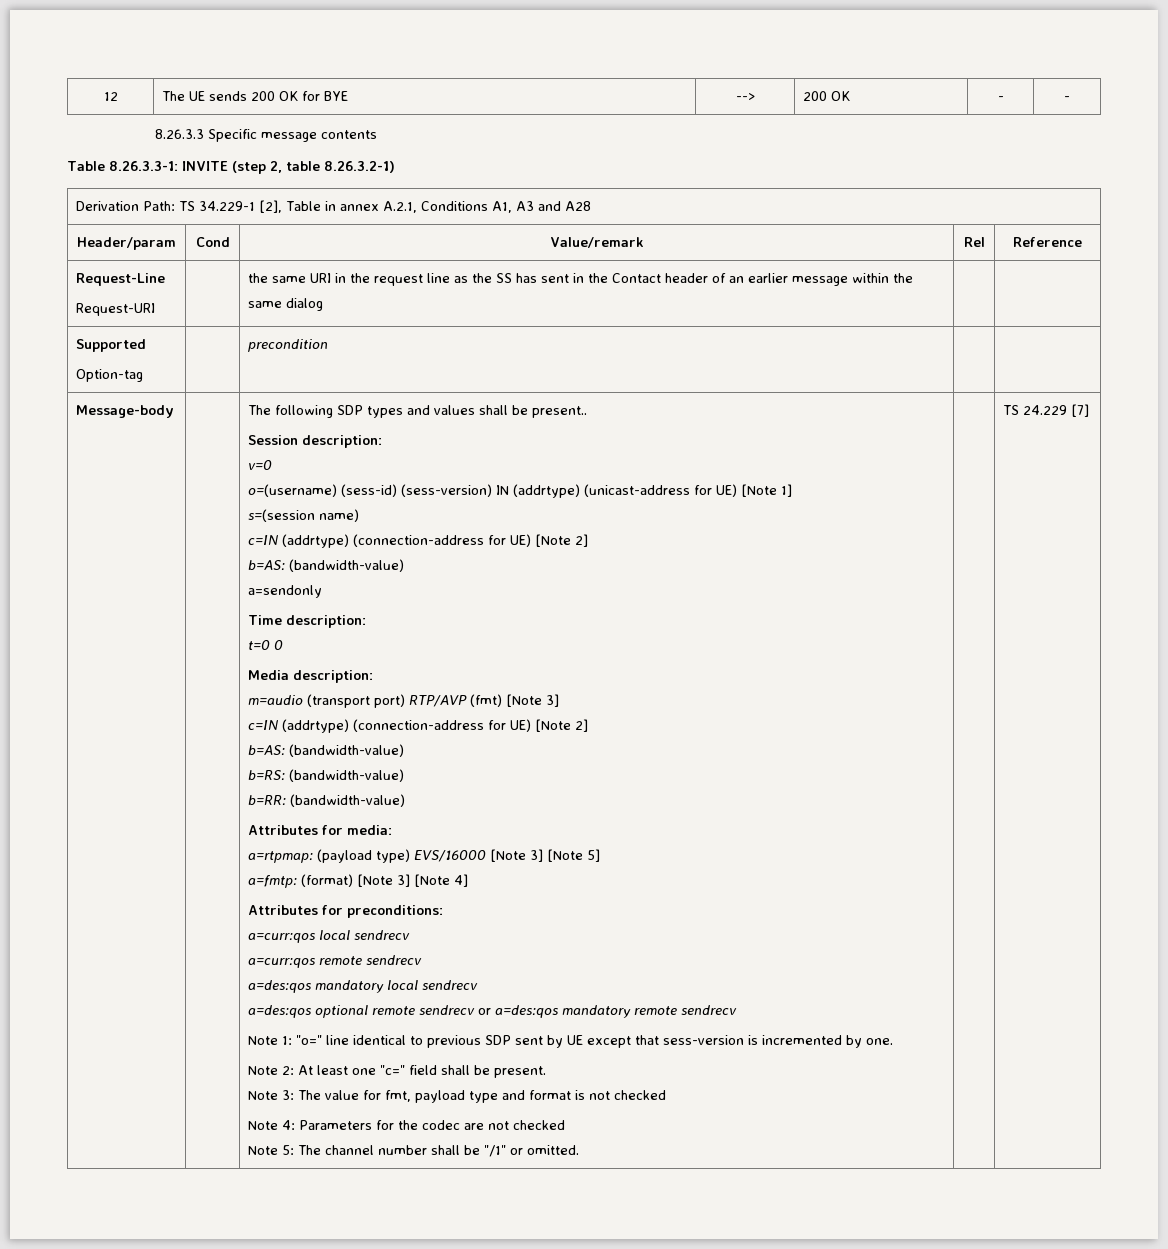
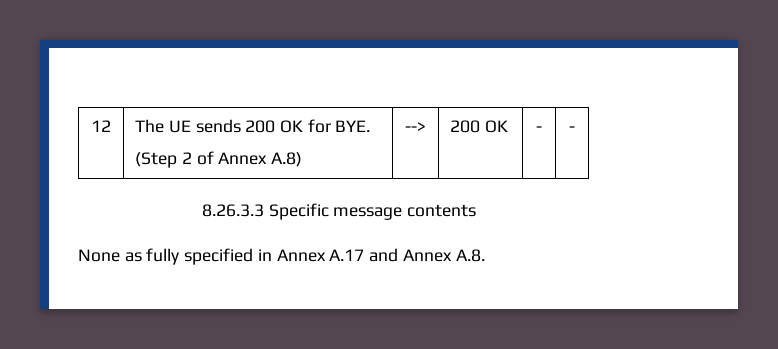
- 12 | The UE sends 200 OK for BYE | --> | 200 OK | - | -
+ 12 | The UE sends 200 OK for BYE.
+ (Step 2 of Annex A.8) | --> | 200 OK | - | -
- Table 8.26.3.3-1: INVITE (step 2, table 8.26.3.2-1)
- Derivation Path: TS 34.229-1 [2], Table in annex A.2.1, Conditions A1, A3 and A28
- Header/param | Cond | Value/remark | Rel | Reference
- Request-Line
- Request-URI | | the same URI in the request line as the SS has sent in the Contact header of an earlier message within the same dialog | |
- Supported
- Option-tag | | precondition | |
- Message-body | | The following SDP types and values shall be present..
- Session description:
- v=0
- o=(username) (sess-id) (sess-version) IN (addrtype) (unicast-address for UE) [Note 1]
- s=(session name)
- c=IN (addrtype) (connection-address for UE) [Note 2]
- b=AS: (bandwidth-value)
- a=sendonly
- Time description:
- t=0 0
- Media description:
- m=audio (transport port) RTP/AVP (fmt) [Note 3]
- c=IN (addrtype) (connection-address for UE) [Note 2]
- b=AS: (bandwidth-value)
- b=RS: (bandwidth-value)
- b=RR: (bandwidth-value)
- Attributes for media:
- a=rtpmap: (payload type) EVS/16000 [Note 3] [Note 5]
- a=fmtp: (format) [Note 3] [Note 4]
- Attributes for preconditions:
- a=curr:qos local sendrecv
- a=curr:qos remote sendrecv
- a=des:qos mandatory local sendrecv
- a=des:qos optional remote sendrecv or a=des:qos mandatory remote sendrecv
- Note 1: "o=" line identical to previous SDP sent by UE except that sess-version is incremented by one.
- Note 2: At least one "c=" field shall be present.
- Note 3: The value for fmt, payload type and format is not checked
- Note 4: Parameters for the codec are not checked
- Note 5: The channel number shall be "/1" or omitted. | | TS 24.229 [7]
+ None as fully specified in Annex A.17 and Annex A.8.

